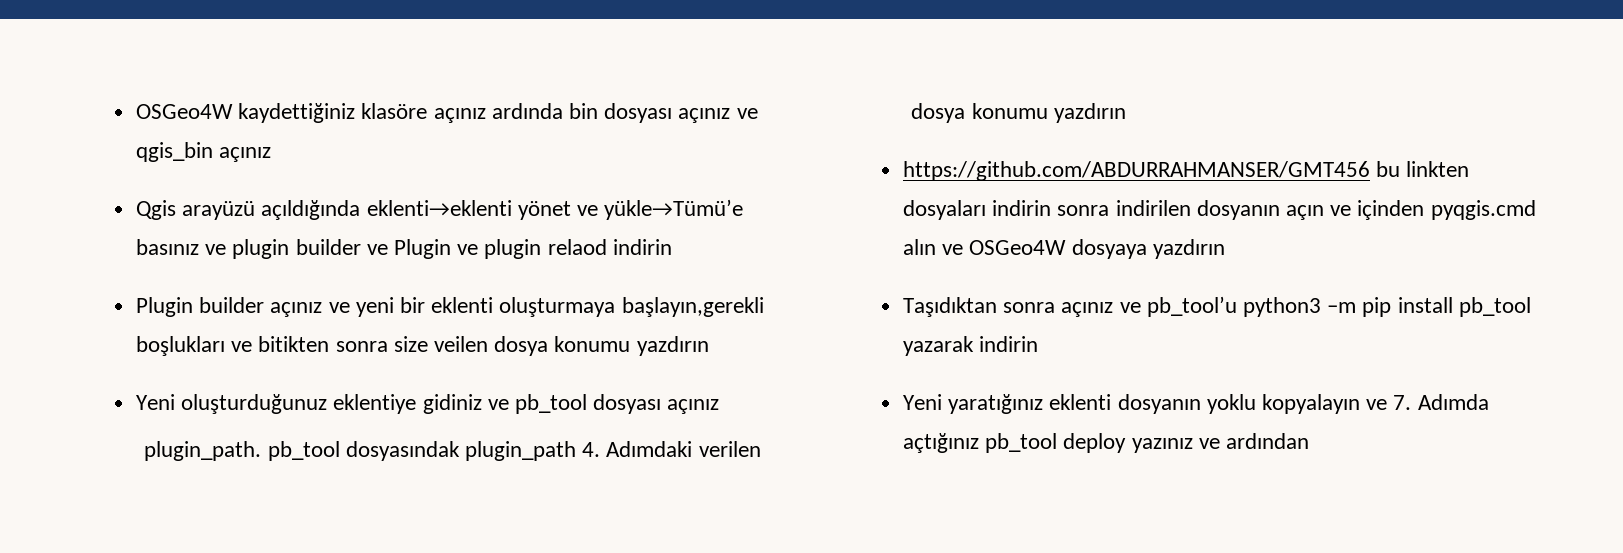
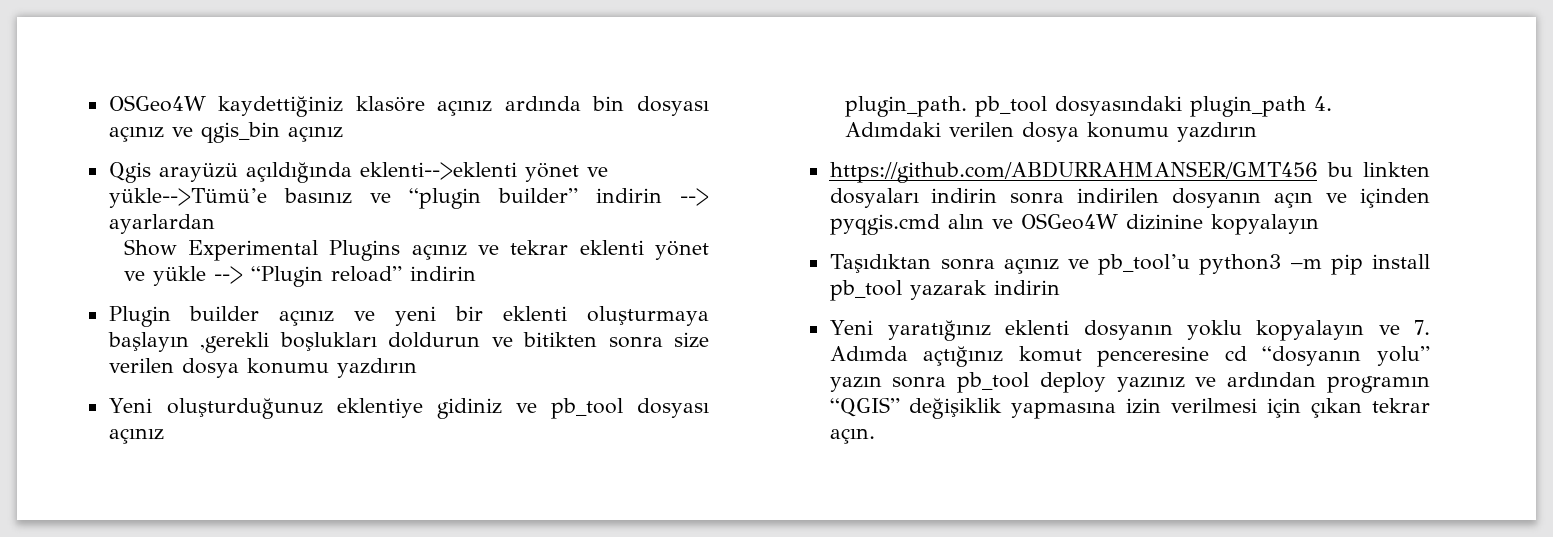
- Qgis arayüzü açıldığında eklenti→eklenti yönet ve yükle→Tümü’e basınız ve plugin builder ve Plugin ve plugin relaod indirin
+ Qgis arayüzü açıldığında eklenti-->eklenti yönet ve yükle-->Tümü’e basınız ve “plugin builder” indirin --> ayarlardan
+ Show Experimental Plugins açınız ve tekrar eklenti yönet ve yükle --> “Plugin reload” indirin
- Plugin builder açınız ve yeni bir eklenti oluşturmaya başlayın,gerekli boşlukları ve bitikten sonra size veilen dosya konumu yazdırın
+ Plugin builder açınız ve yeni bir eklenti oluşturmaya başlayın ,gerekli boşlukları doldurun ve bitikten sonra size verilen dosya konumu yazdırın
- plugin_path. pb_tool dosyasındak plugin_path 4. Adımdaki verilen dosya konumu yazdırın
+ plugin_path. pb_tool dosyasındaki plugin_path 4. Adımdaki verilen dosya konumu yazdırın
- https://github.com/ABDURRAHMANSER/GMT456 bu linkten dosyaları indirin sonra indirilen dosyanın açın ve içinden pyqgis.cmd alın ve OSGeo4W dosyaya yazdırın
+ https://github.com/ABDURRAHMANSER/GMT456 bu linkten dosyaları indirin sonra indirilen dosyanın açın ve içinden pyqgis.cmd alın ve OSGeo4W dizinine kopyalayın
- Yeni yaratığınız eklenti dosyanın yoklu kopyalayın ve 7. Adımda açtığınız pb_tool deploy yazınız ve ardından
+ Yeni yaratığınız eklenti dosyanın yoklu kopyalayın ve 7. Adımda açtığınız komut penceresine cd “dosyanın yolu” yazın sonra pb_tool deploy yazınız ve ardından programın “QGIS” değişiklik yapmasına izin verilmesi için çıkan tekrar açın.

